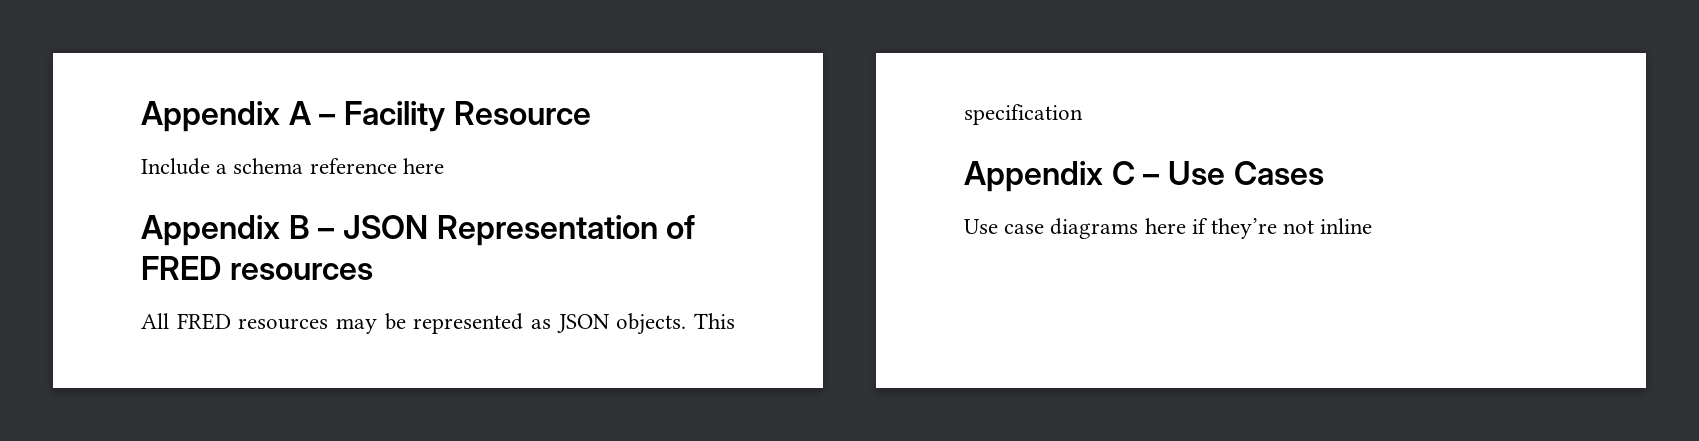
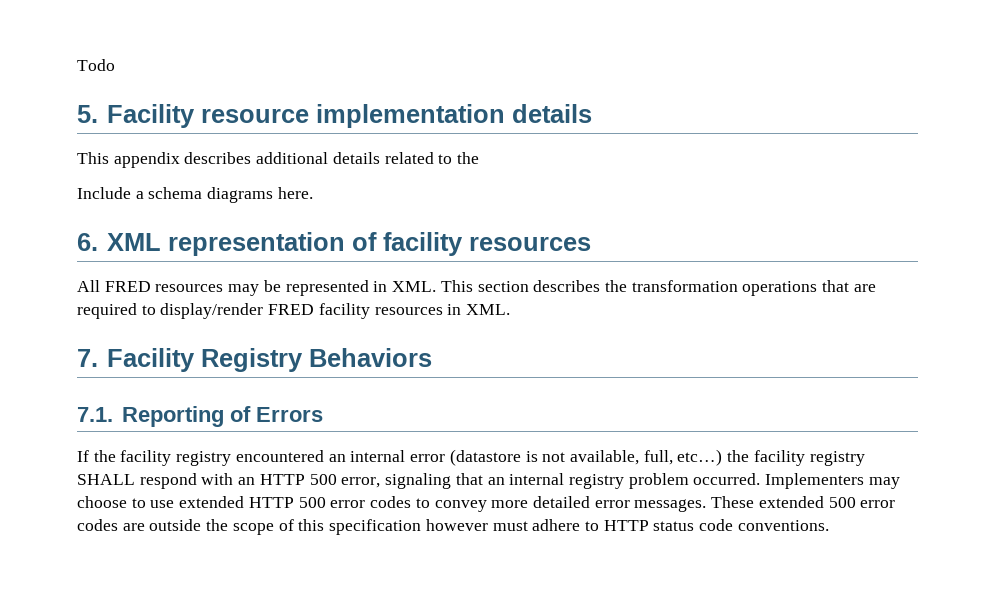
- Appendix A – Facility Resource
- Include a schema reference here
- Appendix B – JSON Representation of FRED resources
+ Todo
+ 5. Facility resource implementation details
+ This appendix describes additional details related to the
+ Include a schema diagrams here.
+ 6. XML representation of facility resources
- All FRED resources may be represented as JSON objects. This specification
- Appendix C – Use Cases
- Use case diagrams here if they’re not inline
+ All FRED resources may be represented in XML. This section describes the transformation operations that are required to display/render FRED facility resources in XML.
+ 7. Facility Registry Behaviors
+ 7.1. Reporting of Errors
+ If the facility registry encountered an internal error (datastore is not available, full, etc…) the facility registry SHALL respond with an HTTP 500 error, signaling that an internal registry problem occurred. Implementers may choose to use extended HTTP 500 error codes to convey more detailed error messages. These extended 500 error codes are outside the scope of this specification however must adhere to HTTP status code conventions.

